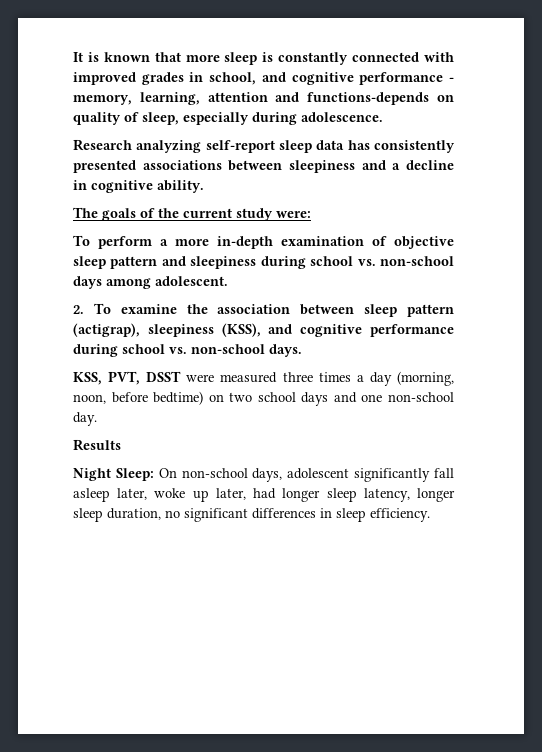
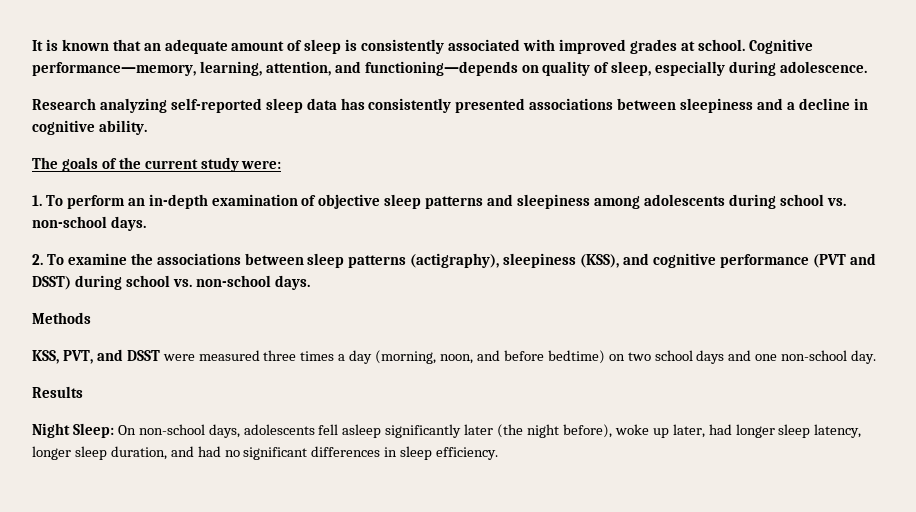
- It is known that more sleep is constantly connected with improved grades in school, and cognitive performance - memory, learning, attention and functions-depends on quality of sleep, especially during adolescence.
+ It is known that an adequate amount of sleep is consistently associated with improved grades at school. Cognitive performance—memory, learning, attention, and functioning—depends on quality of sleep, especially during adolescence.
- Research analyzing self-report sleep data has consistently presented associations between sleepiness and a decline in cognitive ability.
+ Research analyzing self-reported sleep data has consistently presented associations between sleepiness and a decline in cognitive ability.
- To perform a more in-depth examination of objective sleep pattern and sleepiness during school vs. non-school days among adolescent.
- 2. To examine the association between sleep pattern (actigrap), sleepiness (KSS), and cognitive performance during school vs. non-school days.
+ 1. To perform an in-depth examination of objective sleep patterns and sleepiness among adolescents during school vs. non-school days.
+ 2. To examine the associations between sleep patterns (actigraphy), sleepiness (KSS), and cognitive performance (PVT and DSST) during school vs. non-school days.
+ Methods
- KSS, PVT, DSST were measured three times a day (morning, noon, before bedtime) on two school days and one non-school day.
+ KSS, PVT, and DSST were measured three times a day (morning, noon, and before bedtime) on two school days and one non-school day.
- Night Sleep: On non-school days, adolescent significantly fall asleep later, woke up later, had longer sleep latency, longer sleep duration, no significant differences in sleep efficiency.
+ Night Sleep: On non-school days, adolescents fell asleep significantly later (the night before), woke up later, had longer sleep latency, longer sleep duration, and had no significant differences in sleep efficiency.

